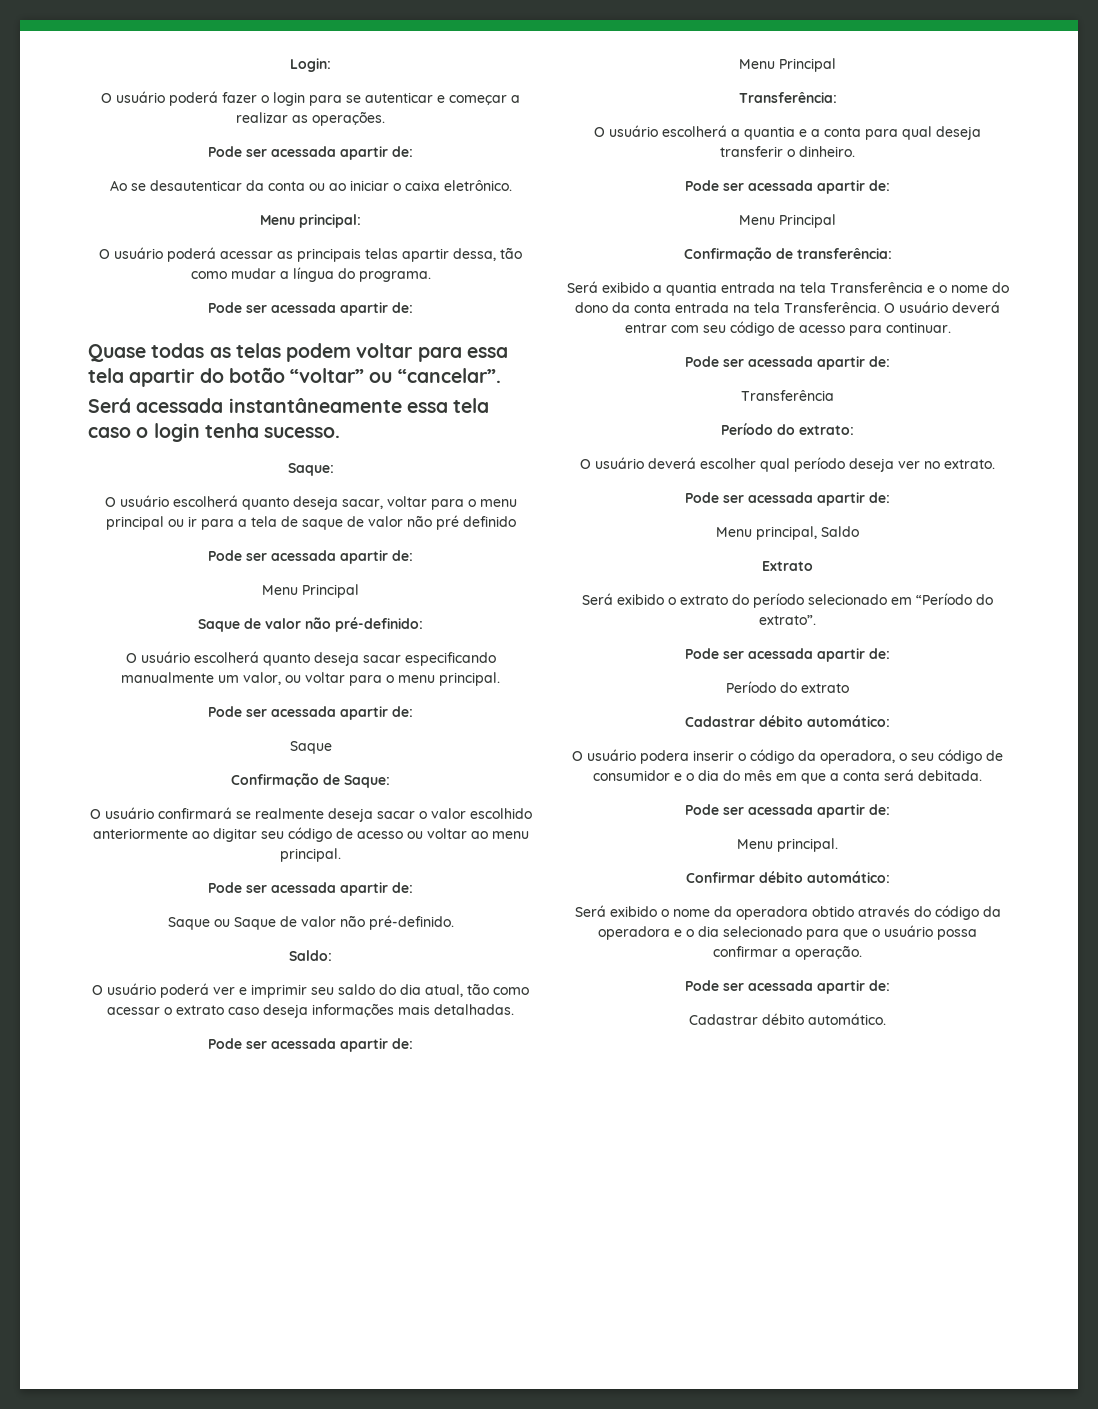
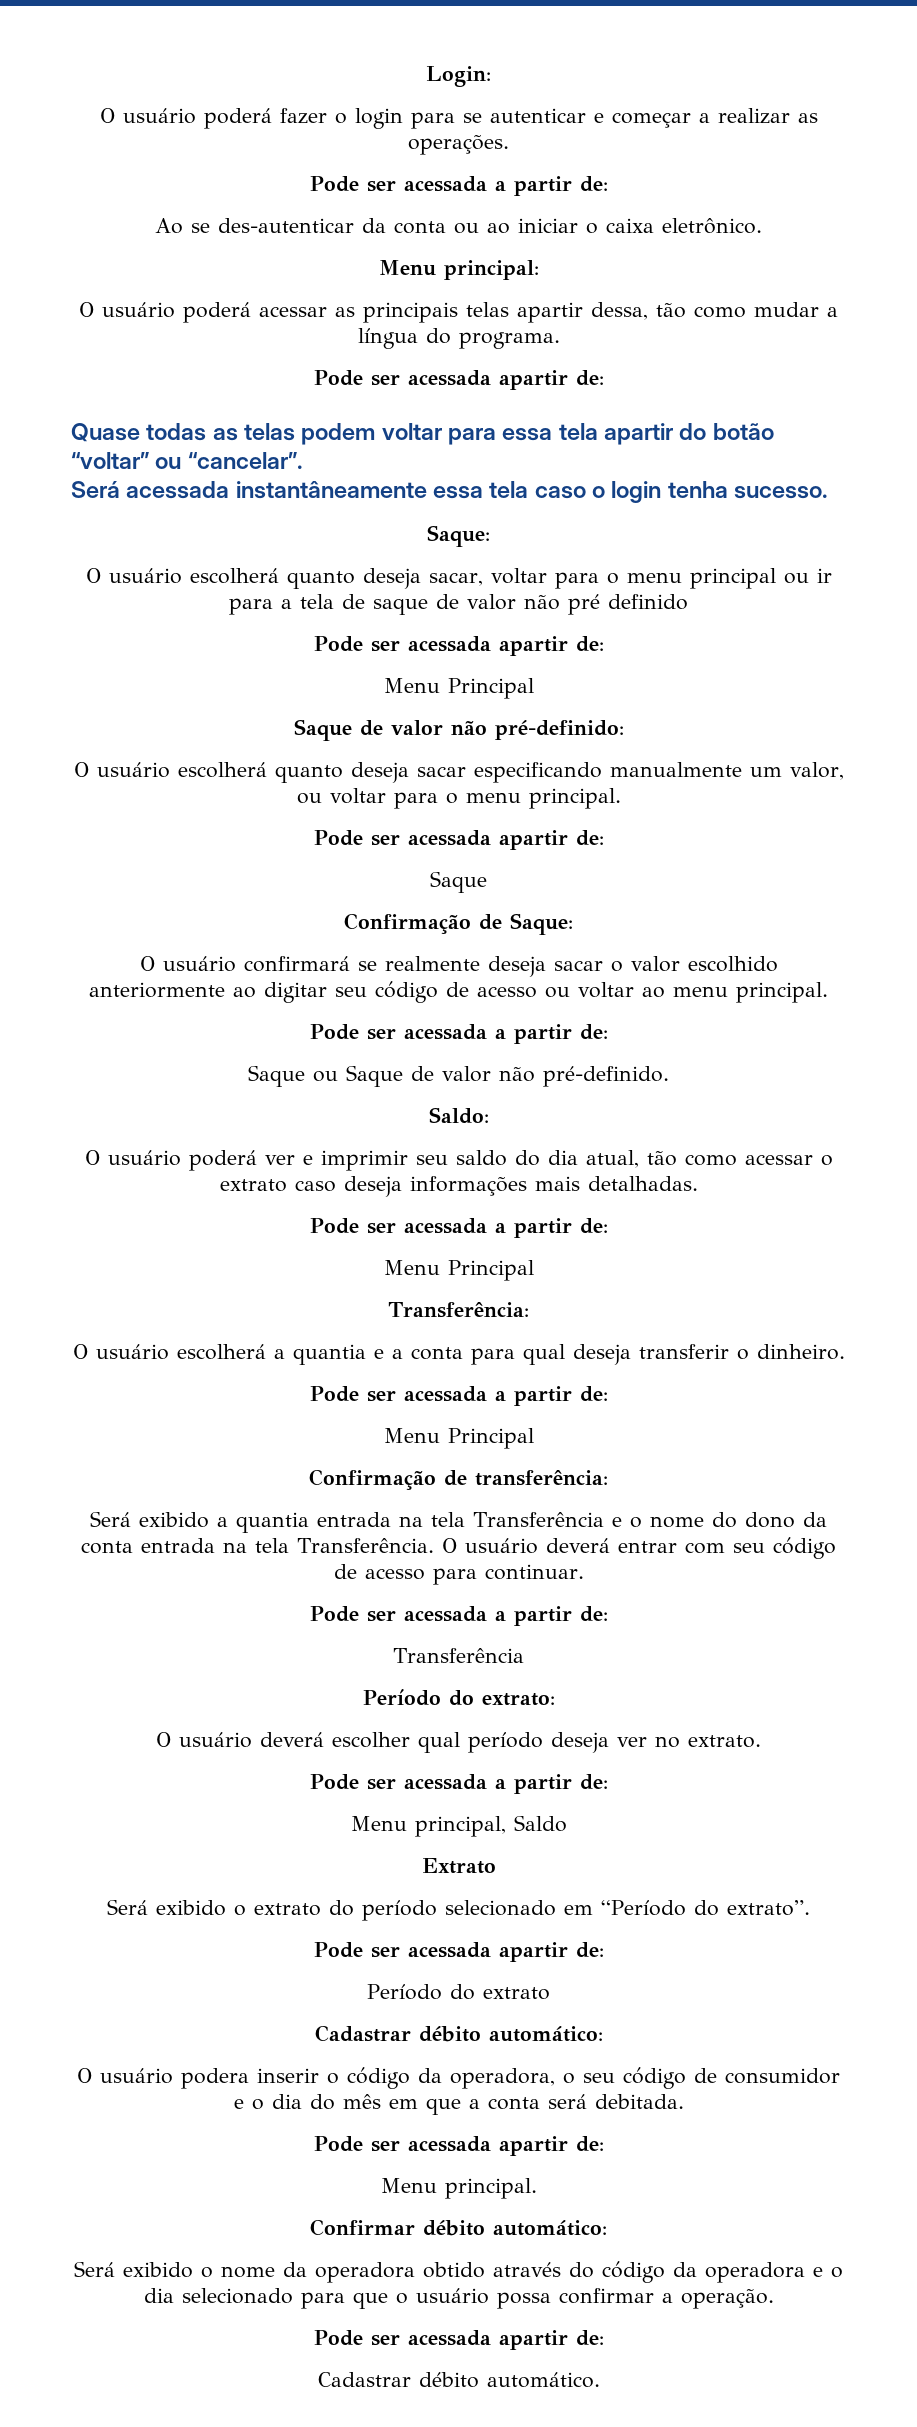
  O usuário poderá fazer o login para se autenticar e começar a realizar as operações.
- Pode ser acessada apartir de:
+ Pode ser acessada a partir de:
- Ao se desautenticar da conta ou ao iniciar o caixa eletrônico.
+ Ao se des-autenticar da conta ou ao iniciar o caixa eletrônico.
  O usuário confirmará se realmente deseja sacar o valor escolhido anteriormente ao digitar seu código de acesso ou voltar ao menu principal.
- Pode ser acessada apartir de:
+ Pode ser acessada a partir de:
  O usuário poderá ver e imprimir seu saldo do dia atual, tão como acessar o extrato caso deseja informações mais detalhadas.
- Pode ser acessada apartir de:
+ Pode ser acessada a partir de:
  O usuário escolherá a quantia e a conta para qual deseja transferir o dinheiro.
- Pode ser acessada apartir de:
+ Pode ser acessada a partir de:
  O usuário deverá entrar com seu código de acesso para continuar.
- Pode ser acessada apartir de:
+ Pode ser acessada a partir de:
  O usuário deverá escolher qual período deseja ver no extrato.
- Pode ser acessada apartir de:
+ Pode ser acessada a partir de:

